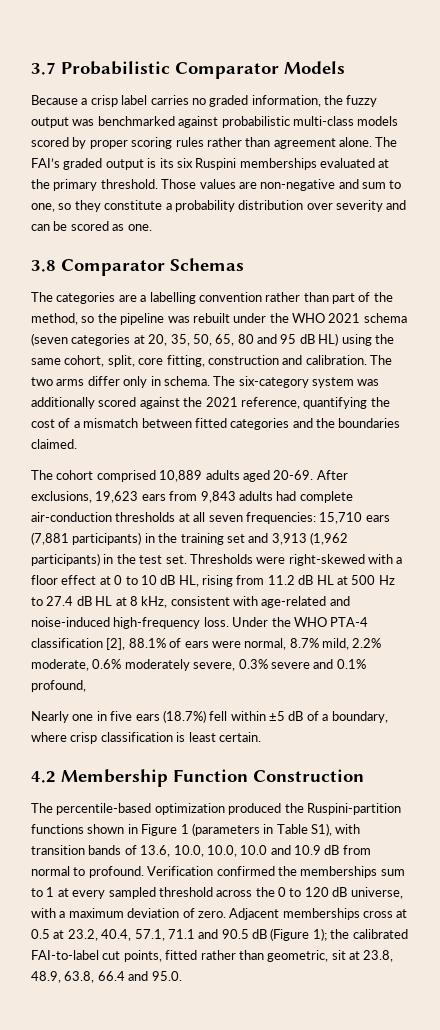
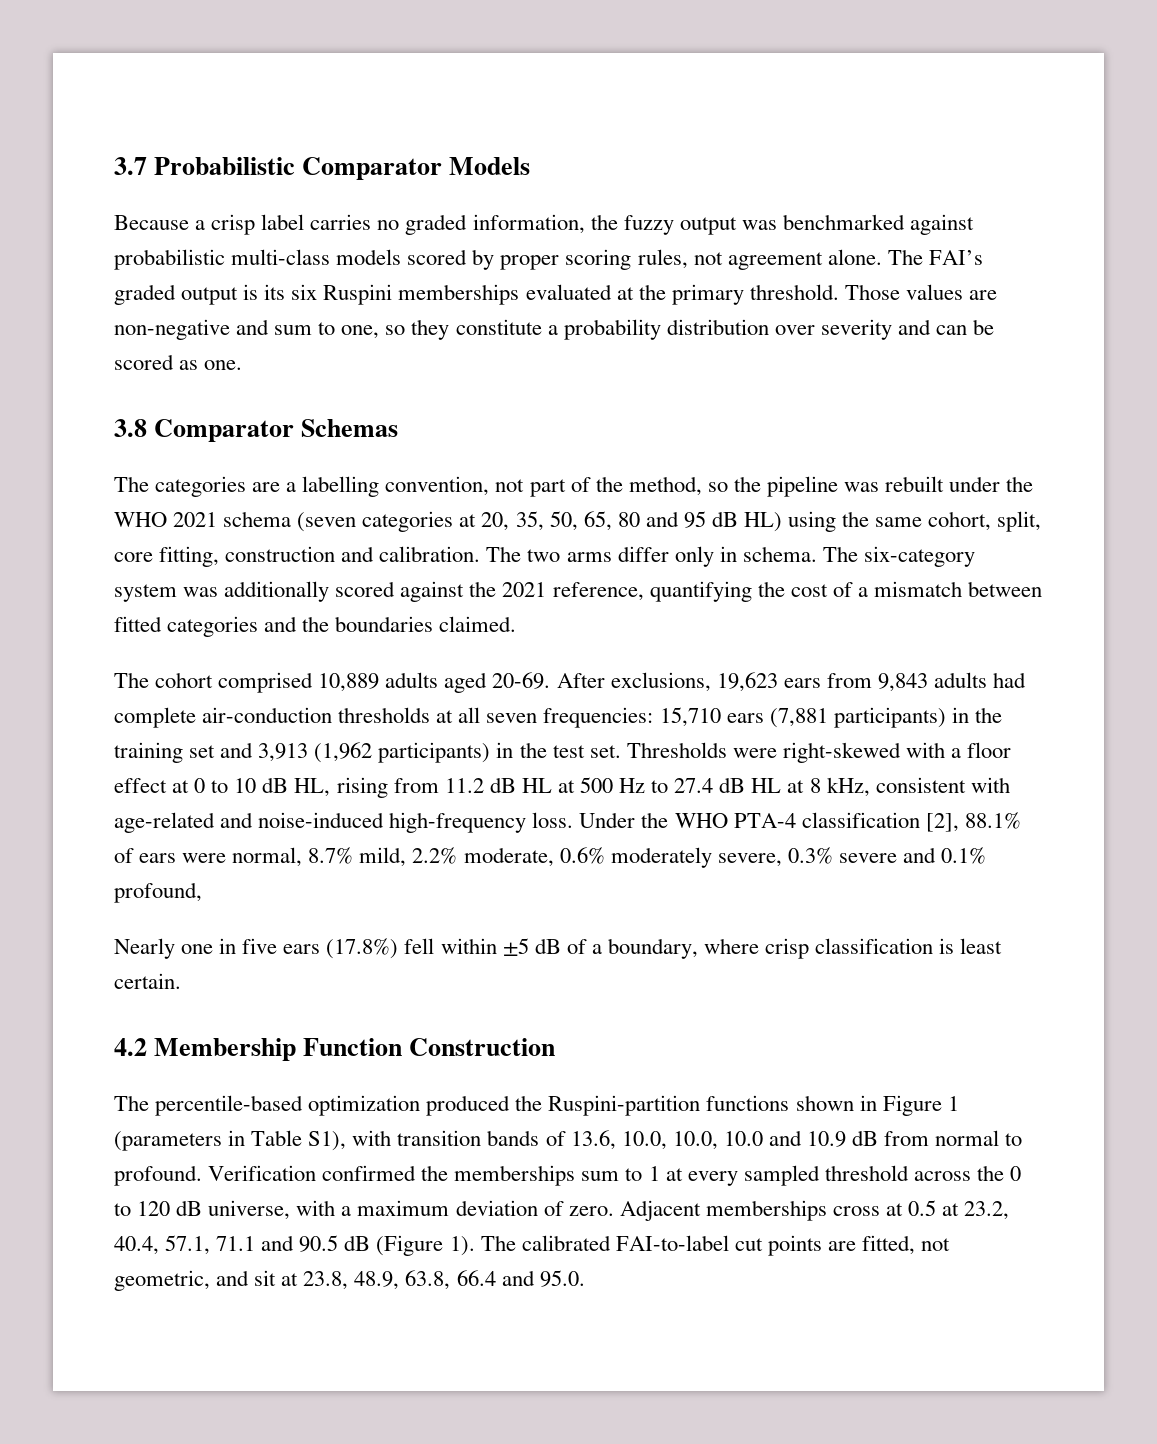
- Because a crisp label carries no graded information, the fuzzy output was benchmarked against probabilistic multi-class models scored by proper scoring rules rather than agreement alone.
+ Because a crisp label carries no graded information, the fuzzy output was benchmarked against probabilistic multi-class models scored by proper scoring rules, not agreement alone.
- The categories are a labelling convention rather than part of the method, so the pipeline was rebuilt under the WHO 2021 schema (seven categories at 20, 35, 50, 65, 80 and 95 dB HL) using the same cohort, split, core fitting, construction and calibration.
+ The categories are a labelling convention, not part of the method, so the pipeline was rebuilt under the WHO 2021 schema (seven categories at 20, 35, 50, 65, 80 and 95 dB HL) using the same cohort, split, core fitting, construction and calibration.
- Nearly one in five ears (18.7%) fell within ±5 dB of a boundary, where crisp classification is least certain.
+ Nearly one in five ears (17.8%) fell within ±5 dB of a boundary, where crisp classification is least certain.
- Adjacent memberships cross at 0.5 at 23.2, 40.4, 57.1, 71.1 and 90.5 dB (Figure 1); the calibrated FAI-to-label cut points, fitted rather than geometric, sit at 23.8, 48.9, 63.8, 66.4 and 95.0.
+ Adjacent memberships cross at 0.5 at 23.2, 40.4, 57.1, 71.1 and 90.5 dB (Figure 1). The calibrated FAI-to-label cut points are fitted, not geometric, and sit at 23.8, 48.9, 63.8, 66.4 and 95.0.

